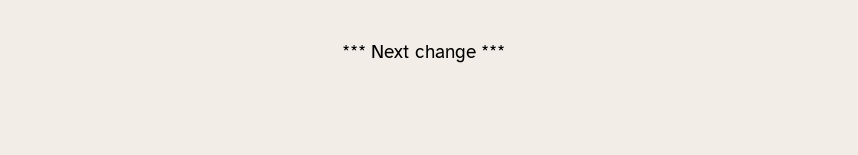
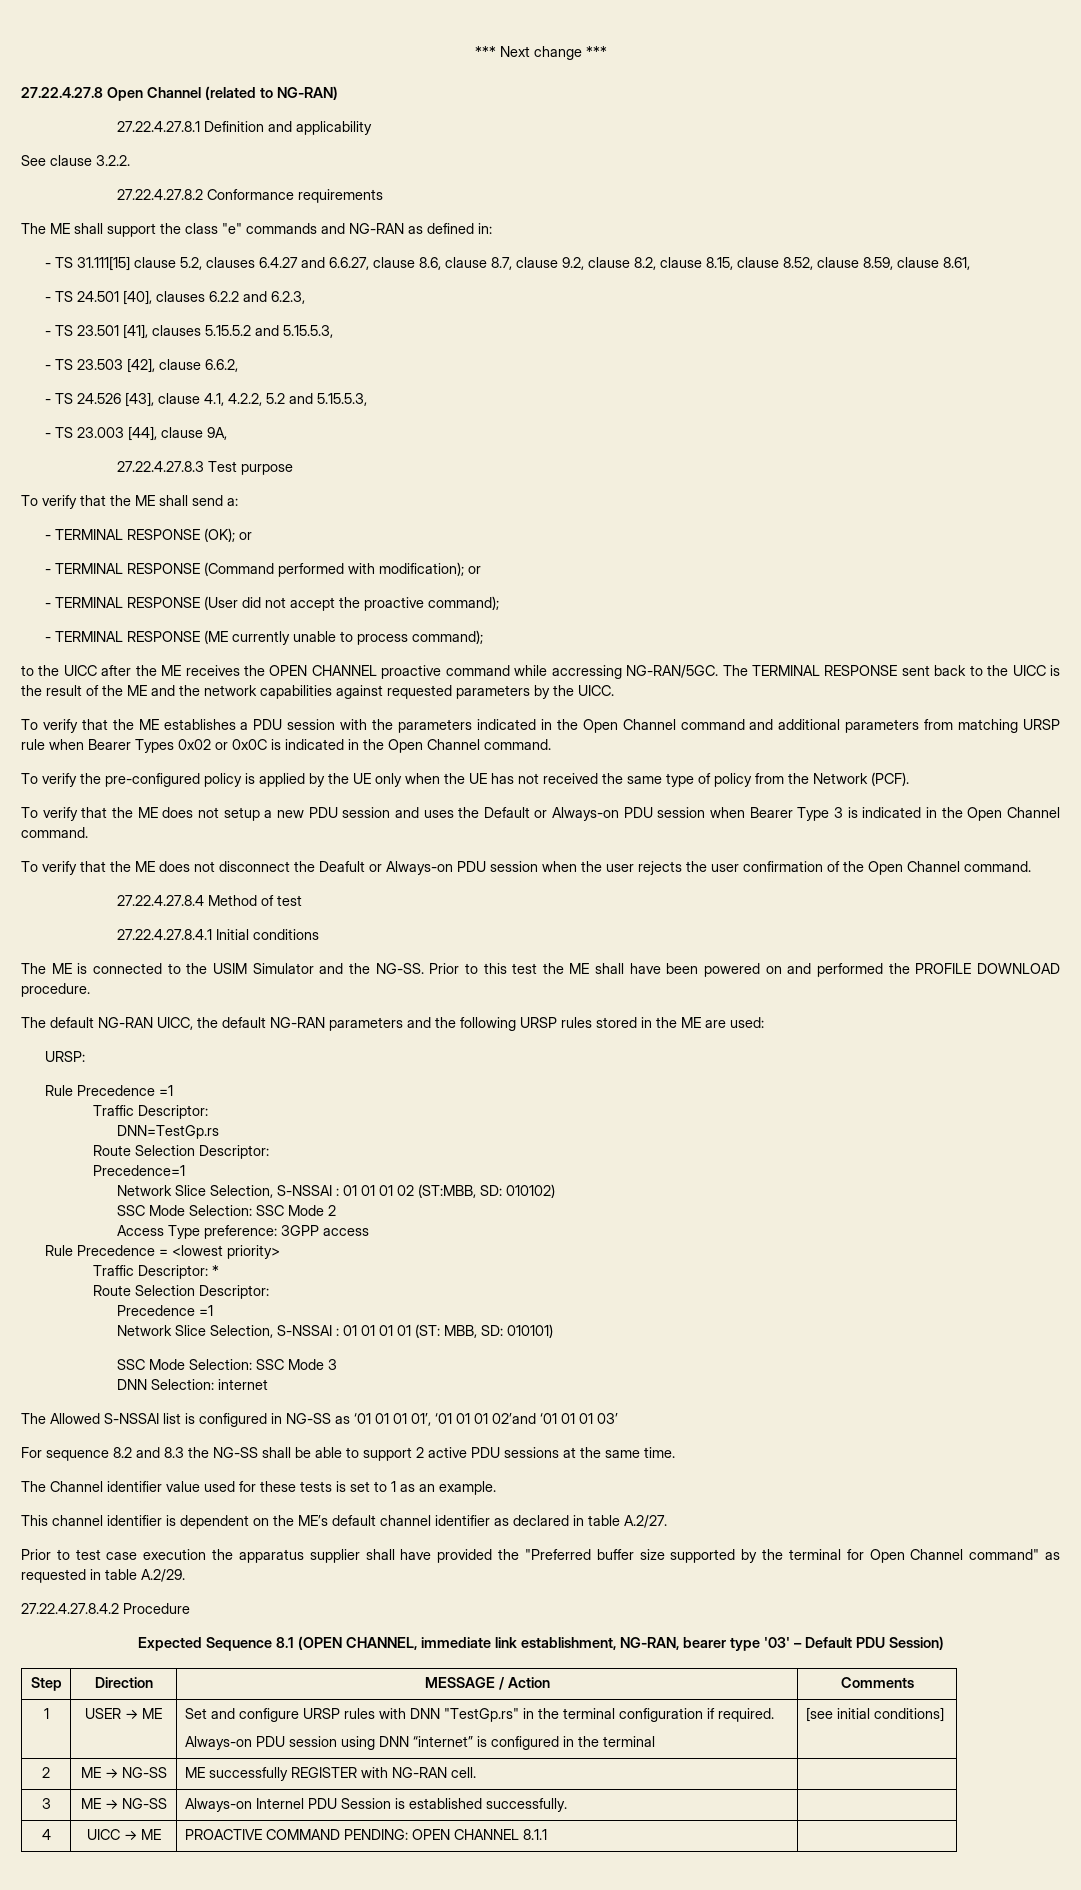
+ 27.22.4.27.8 Open Channel (related to NG-RAN)
+ 27.22.4.27.8.1 Definition and applicability
+ See clause 3.2.2.
+ 27.22.4.27.8.2 Conformance requirements
+ The ME shall support the class "e" commands and NG-RAN as defined in:
+ - TS 31.111[15] clause 5.2, clauses 6.4.27 and 6.6.27, clause 8.6, clause 8.7, clause 9.2, clause 8.2, clause 8.15, clause 8.52, clause 8.59, clause 8.61,
+ - TS 24.501 [40], clauses 6.2.2 and 6.2.3,
+ - TS 23.501 [41], clauses 5.15.5.2 and 5.15.5.3,
+ - TS 23.503 [42], clause 6.6.2,
+ - TS 24.526 [43], clause 4.1, 4.2.2, 5.2 and 5.15.5.3,
+ - TS 23.003 [44], clause 9A,
+ 27.22.4.27.8.3 Test purpose
+ To verify that the ME shall send a:
+ - TERMINAL RESPONSE (OK); or
+ - TERMINAL RESPONSE (Command performed with modification); or
+ - TERMINAL RESPONSE (User did not accept the proactive command);
+ - TERMINAL RESPONSE (ME currently unable to process command);
+ to the UICC after the ME receives the OPEN CHANNEL proactive command while accressing NG-RAN/5GC. The TERMINAL RESPONSE sent back to the UICC is the result of the ME and the network capabilities against requested parameters by the UICC.
+ To verify that the ME establishes a PDU session with the parameters indicated in the Open Channel command and additional parameters from matching URSP rule when Bearer Types 0x02 or 0x0C is indicated in the Open Channel command.
+ To verify the pre-configured policy is applied by the UE only when the UE has not received the same type of policy from the Network (PCF).
+ To verify that the ME does not setup a new PDU session and uses the Default or Always-on PDU session when Bearer Type 3 is indicated in the Open Channel command.
+ To verify that the ME does not disconnect the Deafult or Always-on PDU session when the user rejects the user confirmation of the Open Channel command.
+ 27.22.4.27.8.4 Method of test
+ 27.22.4.27.8.4.1 Initial conditions
+ The ME is connected to the USIM Simulator and the NG-SS. Prior to this test the ME shall have been powered on and performed the PROFILE DOWNLOAD procedure.
+ The default NG-RAN UICC, the default NG-RAN parameters and the following URSP rules stored in the ME are used:
+ URSP:
+ Rule Precedence =1
+ Traffic Descriptor:
+ DNN=TestGp.rs
+ Route Selection Descriptor:
+ Precedence=1
+ Network Slice Selection, S-NSSAI : 01 01 01 02 (ST:MBB, SD: 010102)
+ SSC Mode Selection: SSC Mode 2
+ Access Type preference: 3GPP access
+ Rule Precedence = <lowest priority>
+ Traffic Descriptor: *
+ Route Selection Descriptor:
+ Precedence =1
+ Network Slice Selection, S-NSSAI : 01 01 01 01 (ST: MBB, SD: 010101)
+ SSC Mode Selection: SSC Mode 3
+ DNN Selection: internet
+ The Allowed S-NSSAI list is configured in NG-SS as ‘01 01 01 01’, ‘01 01 01 02’and ‘01 01 01 03’
+ For sequence 8.2 and 8.3 the NG-SS shall be able to support 2 active PDU sessions at the same time.
+ The Channel identifier value used for these tests is set to 1 as an example.
+ This channel identifier is dependent on the ME’s default channel identifier as declared in table A.2/27.
+ Prior to test case execution the apparatus supplier shall have provided the "Preferred buffer size supported by the terminal for Open Channel command" as requested in table A.2/29.
+ 27.22.4.27.8.4.2 Procedure
+ Expected Sequence 8.1 (OPEN CHANNEL, immediate link establishment, NG-RAN, bearer type '03' – Default PDU Session)
+ Step | Direction | MESSAGE / Action | Comments
+ 1 | USER → ME | Set and configure URSP rules with DNN "TestGp.rs" in the terminal configuration if required.
+ Always-on PDU session using DNN “internet” is configured in the terminal | [see initial conditions]
+ 2 | ME → NG-SS | ME successfully REGISTER with NG-RAN cell. |
+ 3 | ME → NG-SS | Always-on Internel PDU Session is established successfully. |
+ 4 | UICC → ME | PROACTIVE COMMAND PENDING: OPEN CHANNEL 8.1.1 |

